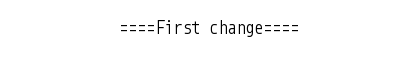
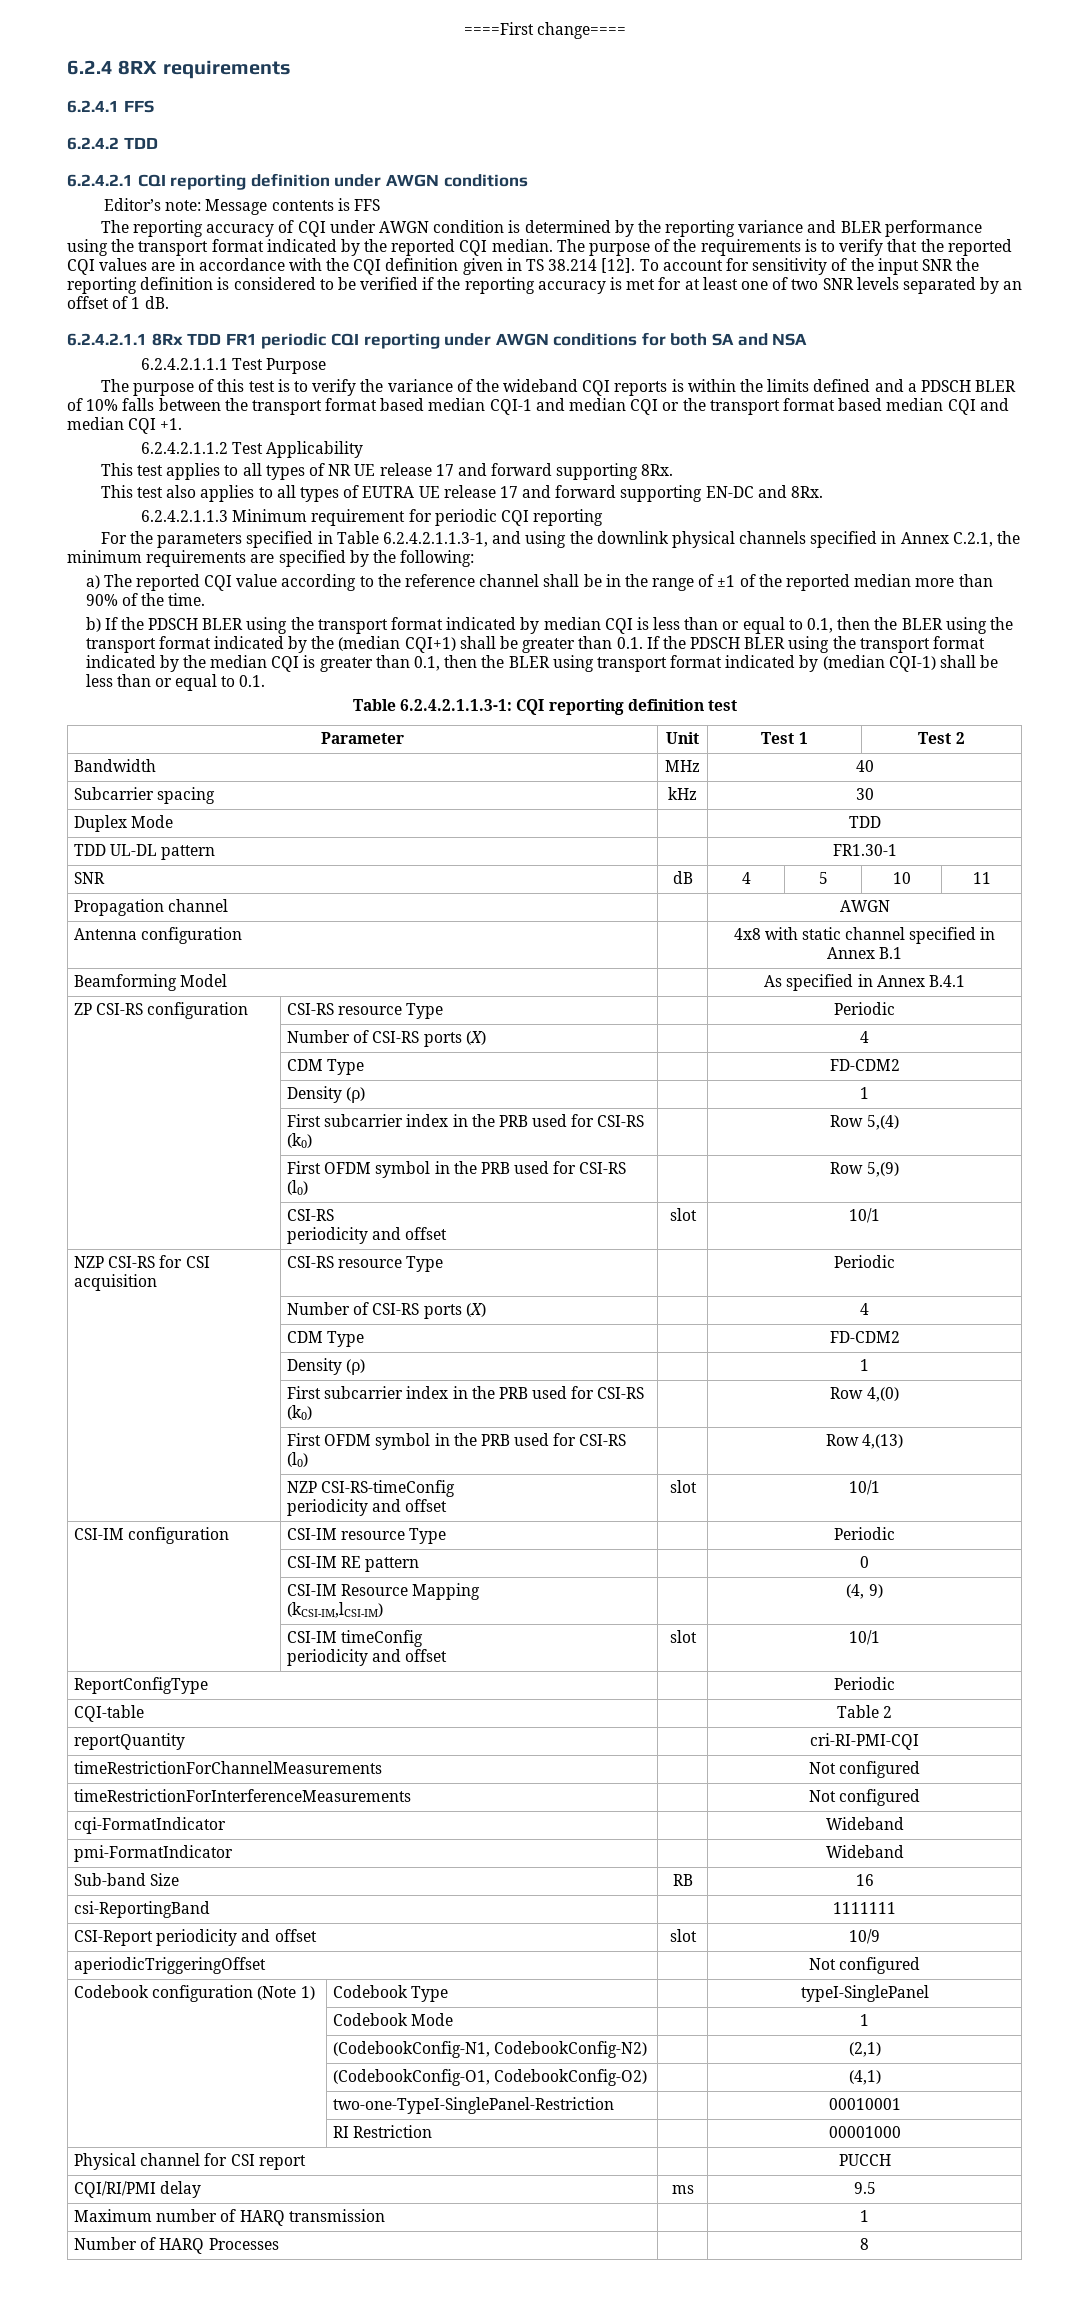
+ 6.2.4 8RX requirements
+ 6.2.4.1 FFS
+ 6.2.4.2 TDD
+ 6.2.4.2.1 CQI reporting definition under AWGN conditions
+ Editor’s note: Message contents is FFS
+ The reporting accuracy of CQI under AWGN condition is determined by the reporting variance and BLER performance using the transport format indicated by the reported CQI median. The purpose of the requirements is to verify that the reported CQI values are in accordance with the CQI definition given in TS 38.214 [12]. To account for sensitivity of the input SNR the reporting definition is considered to be verified if the reporting accuracy is met for at least one of two SNR levels separated by an offset of 1 dB.
+ 6.2.4.2.1.1 8Rx TDD FR1 periodic CQI reporting under AWGN conditions for both SA and NSA
+ 6.2.4.2.1.1.1 Test Purpose
+ The purpose of this test is to verify the variance of the wideband CQI reports is within the limits defined and a PDSCH BLER of 10% falls between the transport format based median CQI-1 and median CQI or the transport format based median CQI and median CQI +1.
+ 6.2.4.2.1.1.2 Test Applicability
+ This test applies to all types of NR UE release 17 and forward supporting 8Rx.
+ This test also applies to all types of EUTRA UE release 17 and forward supporting EN-DC and 8Rx.
+ 6.2.4.2.1.1.3 Minimum requirement for periodic CQI reporting
+ For the parameters specified in Table 6.2.4.2.1.1.3-1, and using the downlink physical channels specified in Annex C.2.1, the minimum requirements are specified by the following:
+ a) The reported CQI value according to the reference channel shall be in the range of ±1 of the reported median more than 90% of the time.
+ b) If the PDSCH BLER using the transport format indicated by median CQI is less than or equal to 0.1, then the BLER using the transport format indicated by the (median CQI+1) shall be greater than 0.1. If the PDSCH BLER using the transport format indicated by the median CQI is greater than 0.1, then the BLER using transport format indicated by (median CQI-1) shall be less than or equal to 0.1.
+ Table 6.2.4.2.1.1.3-1: CQI reporting definition test
+ Parameter | Unit | Test 1 | Test 2
+ Bandwidth | MHz | 40
+ Subcarrier spacing | kHz | 30
+ Duplex Mode | | TDD
+ TDD UL-DL pattern | | FR1.30-1
+ SNR | dB | 4 | 5 | 10 | 11
+ Propagation channel | | AWGN
+ Antenna configuration | | 4x8 with static channel specified in Annex B.1
+ Beamforming Model | | As specified in Annex B.4.1
+ ZP CSI-RS configuration | CSI-RS resource Type | | Periodic
+ | Number of CSI-RS ports (X) | | 4
+ | CDM Type | | FD-CDM2
+ | Density (ρ) | | 1
+ | First subcarrier index in the PRB used for CSI-RS (k0) | | Row 5,(4)
+ | First OFDM symbol in the PRB used for CSI-RS (l0) | | Row 5,(9)
+ | CSI-RS
+ periodicity and offset | slot | 10/1
+ NZP CSI-RS for CSI acquisition | CSI-RS resource Type | | Periodic
+ | Number of CSI-RS ports (X) | | 4
+ | CDM Type | | FD-CDM2
+ | Density (ρ) | | 1
+ | First subcarrier index in the PRB used for CSI-RS (k0) | | Row 4,(0)
+ | First OFDM symbol in the PRB used for CSI-RS (l0) | | Row 4,(13)
+ | NZP CSI-RS-timeConfig
+ periodicity and offset | slot | 10/1
+ CSI-IM configuration | CSI-IM resource Type | | Periodic
+ | CSI-IM RE pattern | | 0
+ | CSI-IM Resource Mapping
+ (kCSI-IM,lCSI-IM) | | (4, 9)
+ | CSI-IM timeConfig
+ periodicity and offset | slot | 10/1
+ ReportConfigType | | Periodic
+ CQI-table | | Table 2
+ reportQuantity | | cri-RI-PMI-CQI
+ timeRestrictionForChannelMeasurements | | Not configured
+ timeRestrictionForInterferenceMeasurements | | Not configured
+ cqi-FormatIndicator | | Wideband
+ pmi-FormatIndicator | | Wideband
+ Sub-band Size | RB | 16
+ csi-ReportingBand | | 1111111
+ CSI-Report periodicity and offset | slot | 10/9
+ aperiodicTriggeringOffset | | Not configured
+ Codebook configuration (Note 1) | Codebook Type | | typeI-SinglePanel
+ | Codebook Mode | | 1
+ | (CodebookConfig-N1, CodebookConfig-N2) | | (2,1)
+ | (CodebookConfig-O1, CodebookConfig-O2) | | (4,1)
+ | two-one-TypeI-SinglePanel-Restriction | | 00010001
+ | RI Restriction | | 00001000
+ Physical channel for CSI report | | PUCCH
+ CQI/RI/PMI delay | ms | 9.5
+ Maximum number of HARQ transmission | | 1
+ Number of HARQ Processes | | 8

